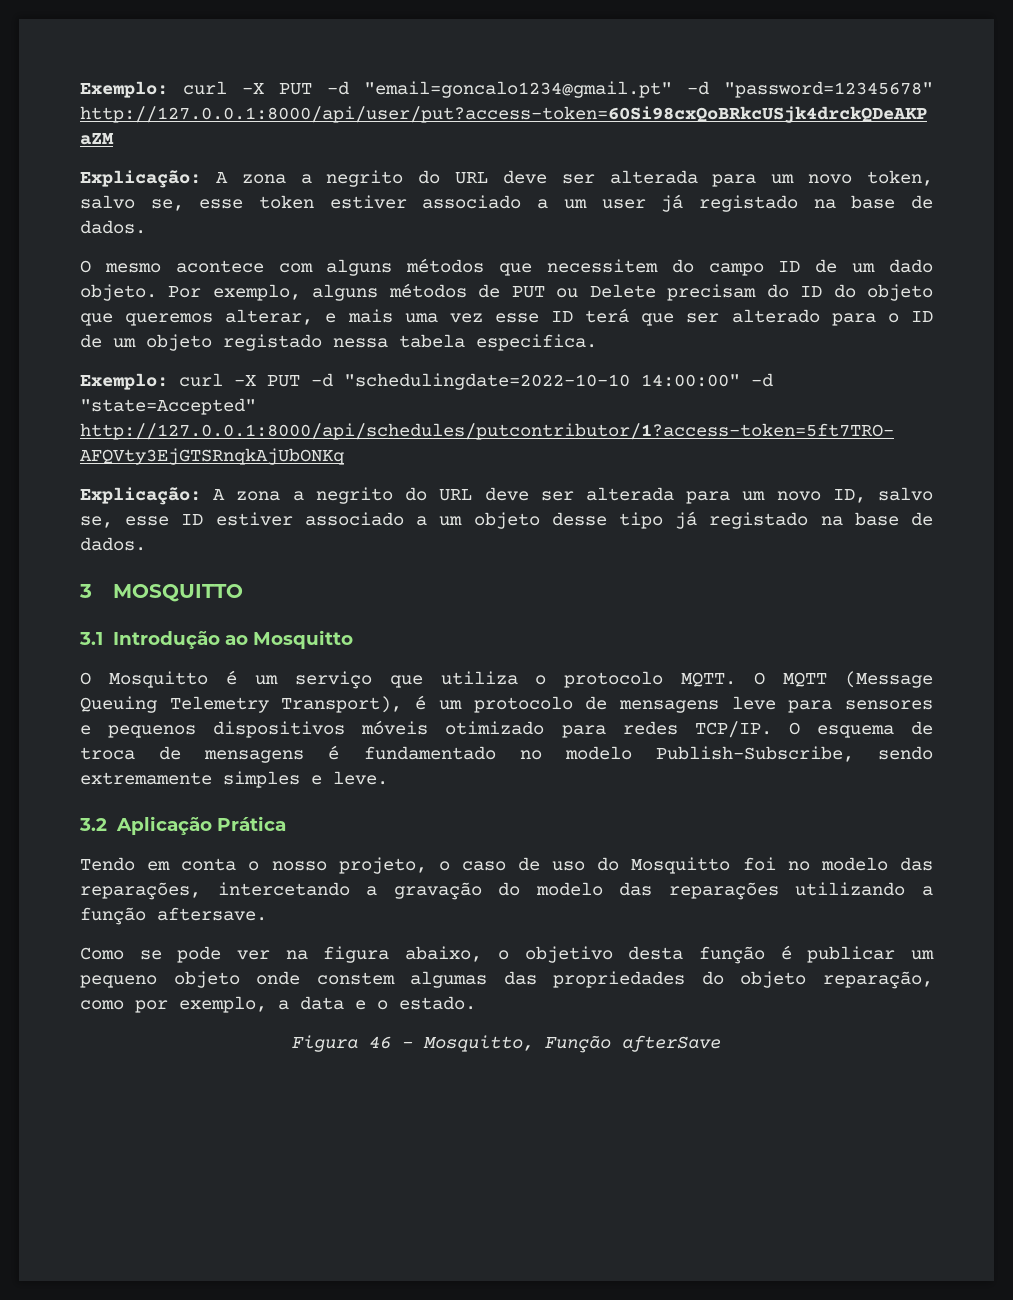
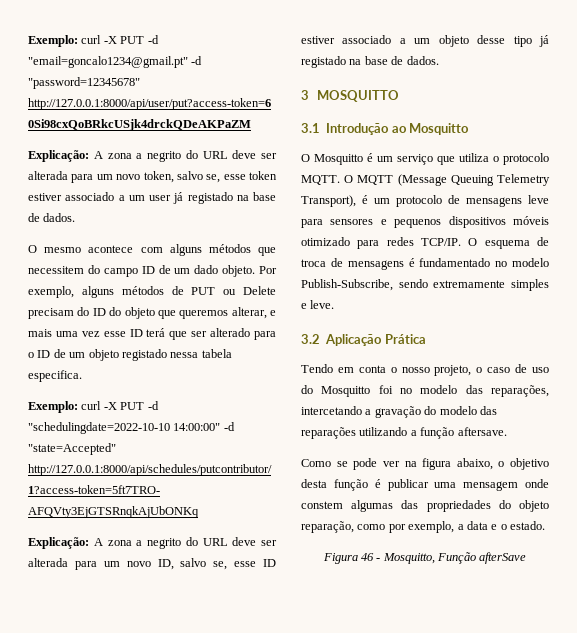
- Como se pode ver na figura abaixo, o objetivo desta função é publicar um pequeno objeto onde constem algumas das propriedades do objeto reparação, como por exemplo, a data e o estado.
+ Como se pode ver na figura abaixo, o objetivo desta função é publicar uma mensagem onde constem algumas das propriedades do objeto reparação, como por exemplo, a data e o estado.

